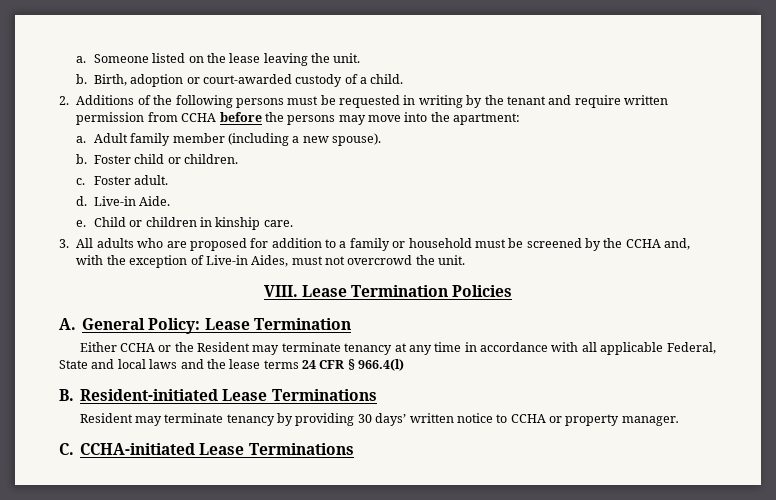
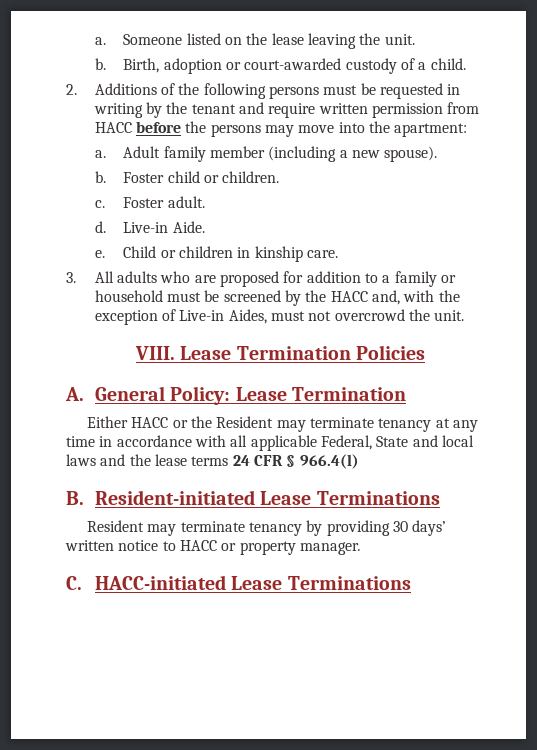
- 2. Additions of the following persons must be requested in writing by the tenant and require written permission from CCHA before the persons may move into the apartment:
+ 2. Additions of the following persons must be requested in writing by the tenant and require written permission from HACC before the persons may move into the apartment:
- 3. All adults who are proposed for addition to a family or household must be screened by the CCHA and, with the exception of Live-in Aides, must not overcrowd the unit.
+ 3. All adults who are proposed for addition to a family or household must be screened by the HACC and, with the exception of Live-in Aides, must not overcrowd the unit.
- Either CCHA or the Resident may terminate tenancy at any time in accordance with all applicable Federal, State and local laws and the lease terms 24 CFR § 966.4(l)
+ Either HACC or the Resident may terminate tenancy at any time in accordance with all applicable Federal, State and local laws and the lease terms 24 CFR § 966.4(l)
- Resident may terminate tenancy by providing 30 days’ written notice to CCHA or property manager.
+ Resident may terminate tenancy by providing 30 days’ written notice to HACC or property manager.
- C. CCHA-initiated Lease Terminations
+ C. HACC-initiated Lease Terminations

